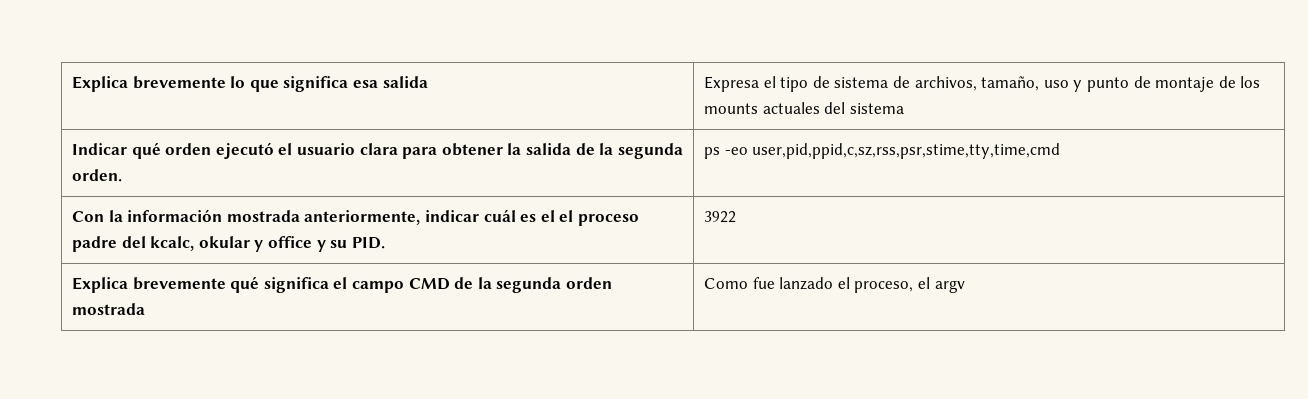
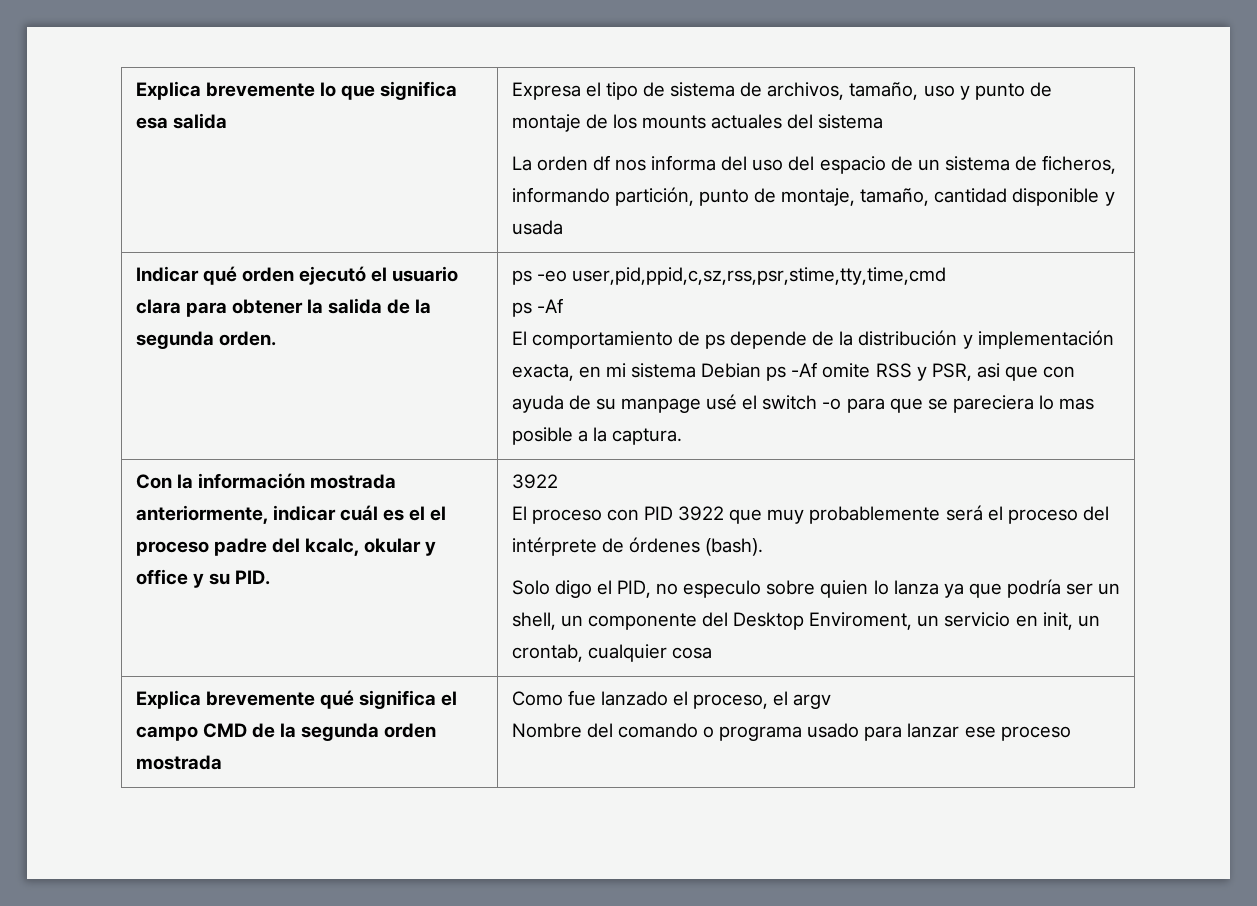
+ La orden df nos informa del uso del espacio de un sistema de ficheros, informando partición, punto de montaje, tamaño, cantidad disponible y usada
  ps -eo user,pid,ppid,c,sz,rss,psr,stime,tty,time,cmd
+ ps -Af
+ El comportamiento de ps depende de la distribución y implementación exacta, en mi sistema Debian ps -Af omite RSS y PSR, asi que con ayuda de su manpage usé el switch -o para que se pareciera lo mas posible a la captura.
+ El proceso con PID 3922 que muy probablemente será el proceso del intérprete de órdenes (bash).
+ Solo digo el PID, no especulo sobre quien lo lanza ya que podría ser un shell, un componente del Desktop Enviroment, un servicio en init, un crontab, cualquier cosa
  Explica brevemente qué significa el campo CMD de la segunda orden mostrada | Como fue lanzado el proceso, el argv
+ Nombre del comando o programa usado para lanzar ese proceso

